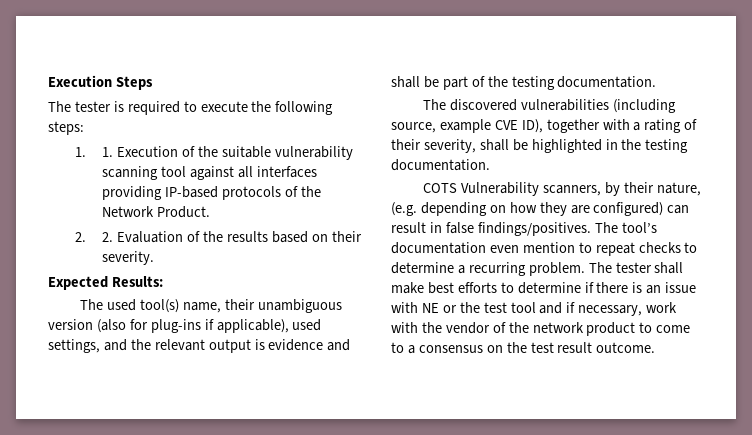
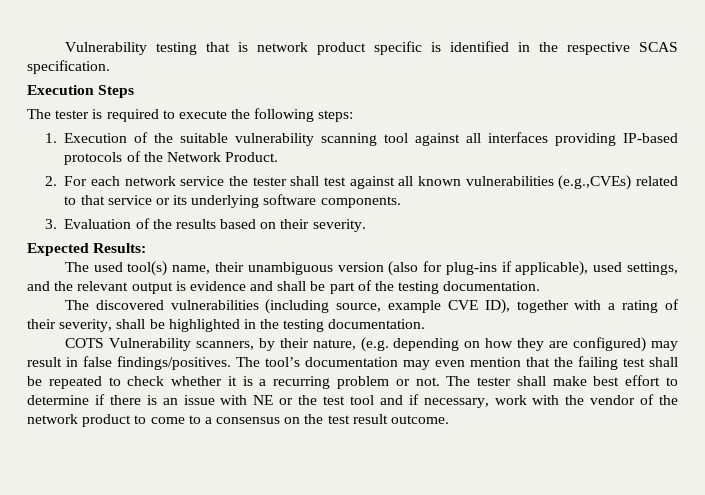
+ Vulnerability testing that is network product specific is identified in the respective SCAS specification.
- 1. 1. Execution of the suitable vulnerability scanning tool against all interfaces providing IP-based protocols of the Network Product.
+ 1. Execution of the suitable vulnerability scanning tool against all interfaces providing IP-based protocols of the Network Product.
- 2. 2. Evaluation of the results based on their severity.
+ 2. For each network service the tester shall test against all known vulnerabilities (e.g.,CVEs) related to that service or its underlying software components.
+ 3. Evaluation of the results based on their severity.
- COTS Vulnerability scanners, by their nature, (e.g. depending on how they are configured) can result in false findings/positives.
+ COTS Vulnerability scanners, by their nature, (e.g. depending on how they are configured) may result in false findings/positives.
- The tool’s documentation even mention to repeat checks to determine a recurring problem.
+ The tool’s documentation may even mention that the failing test shall be repeated to check whether it is a recurring problem or not.
- The tester shall make best efforts to determine if there is an issue with NE or the test tool and if necessary, work with the vendor of the network product to come to a consensus on the test result outcome.
+ The tester shall make best effort to determine if there is an issue with NE or the test tool and if necessary, work with the vendor of the network product to come to a consensus on the test result outcome.

